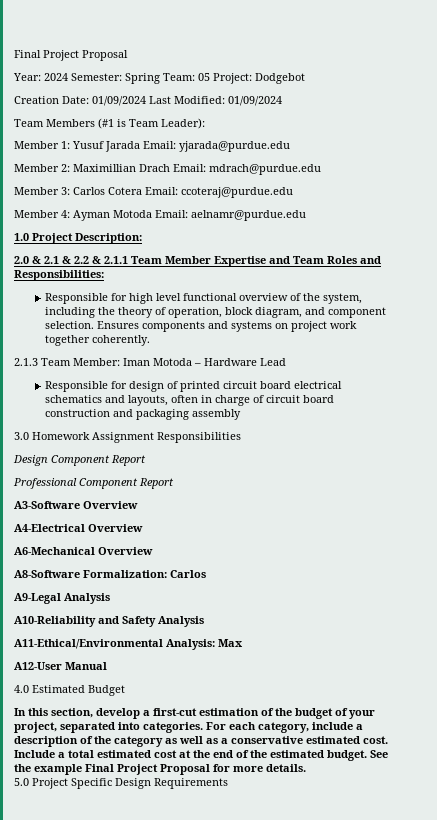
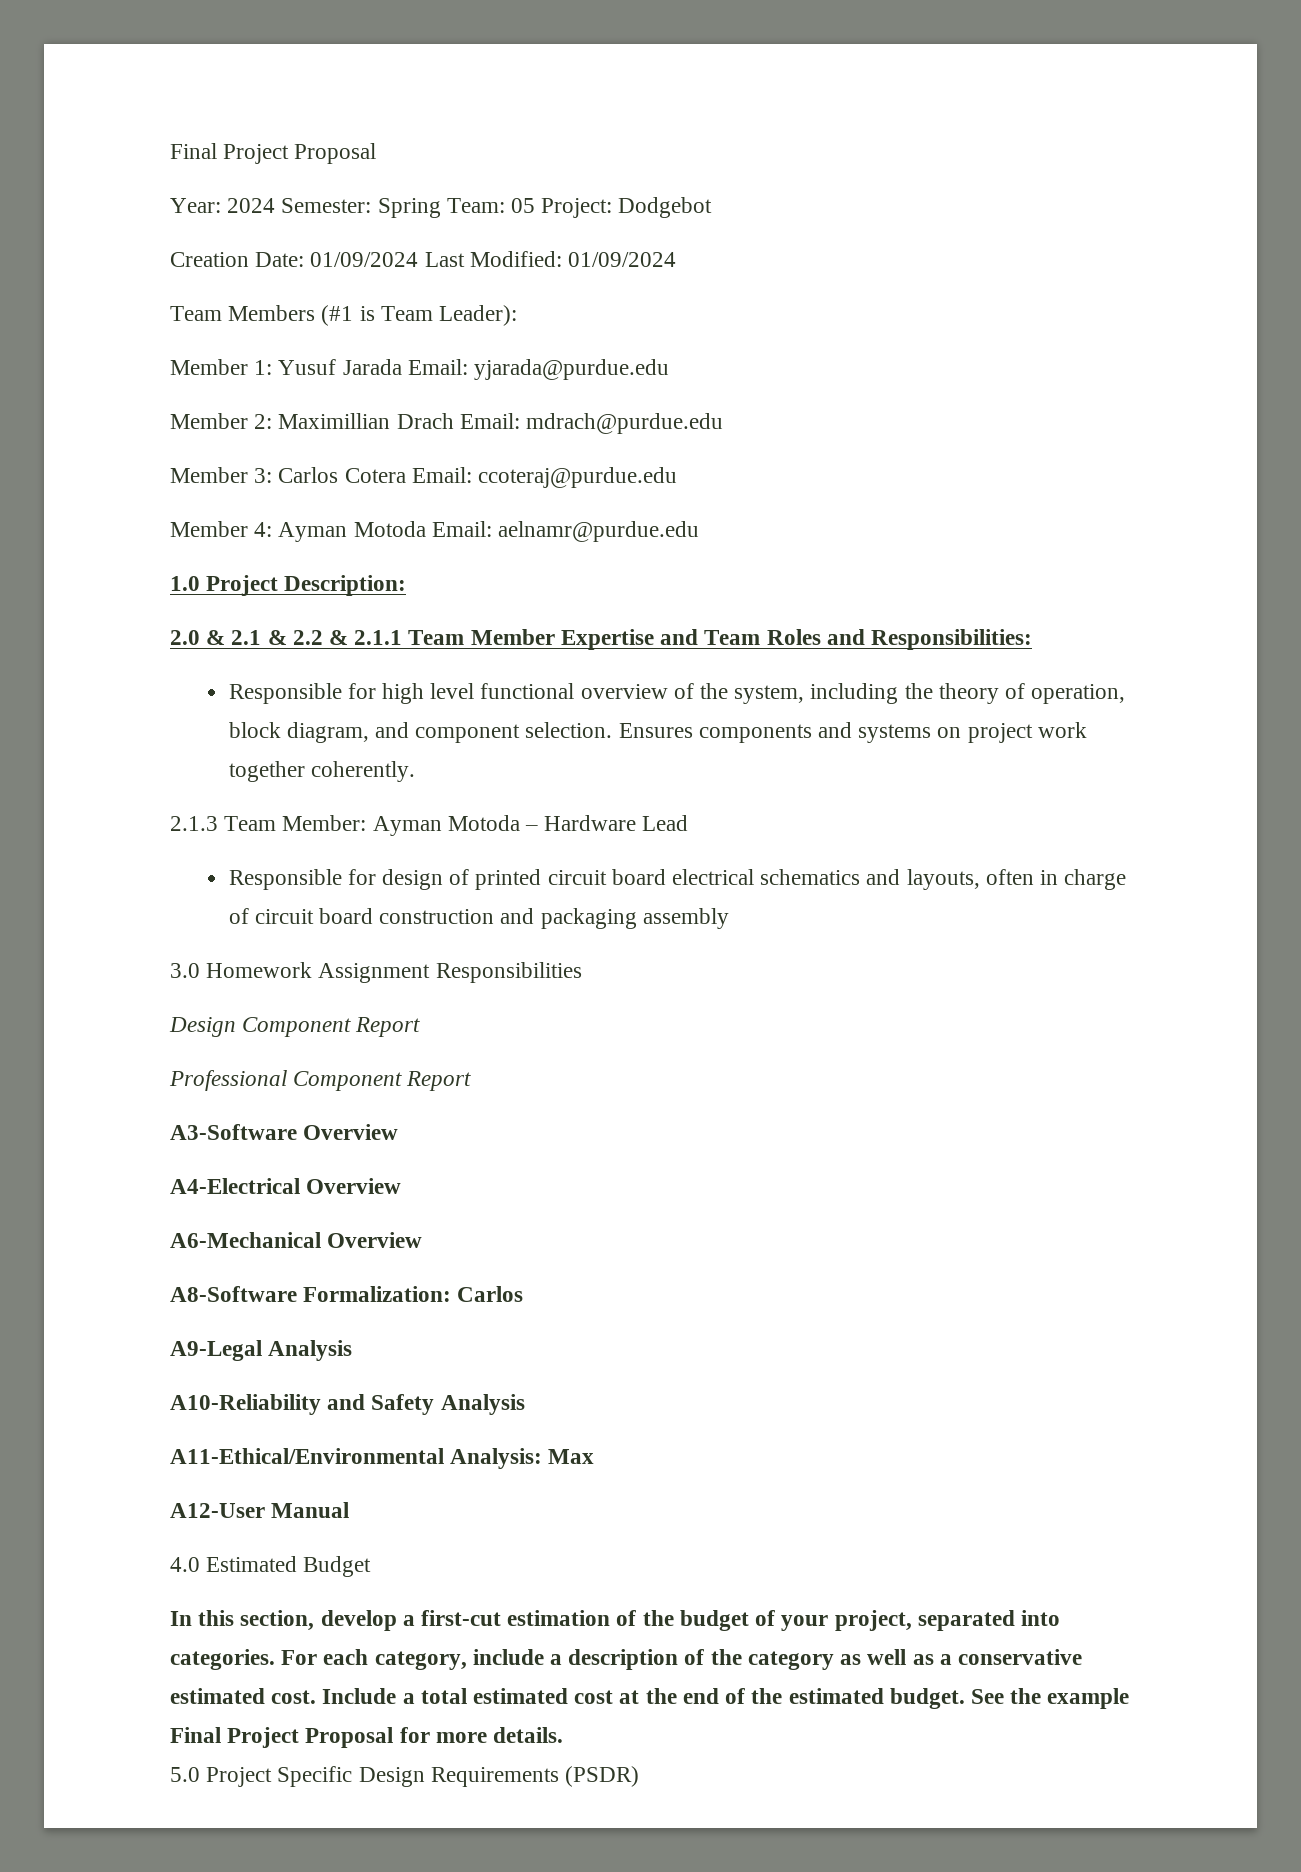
- 2.1.3 Team Member: Iman Motoda – Hardware Lead
+ 2.1.3 Team Member: Ayman Motoda – Hardware Lead
- 5.0 Project Specific Design Requirements
+ 5.0 Project Specific Design Requirements (PSDR)

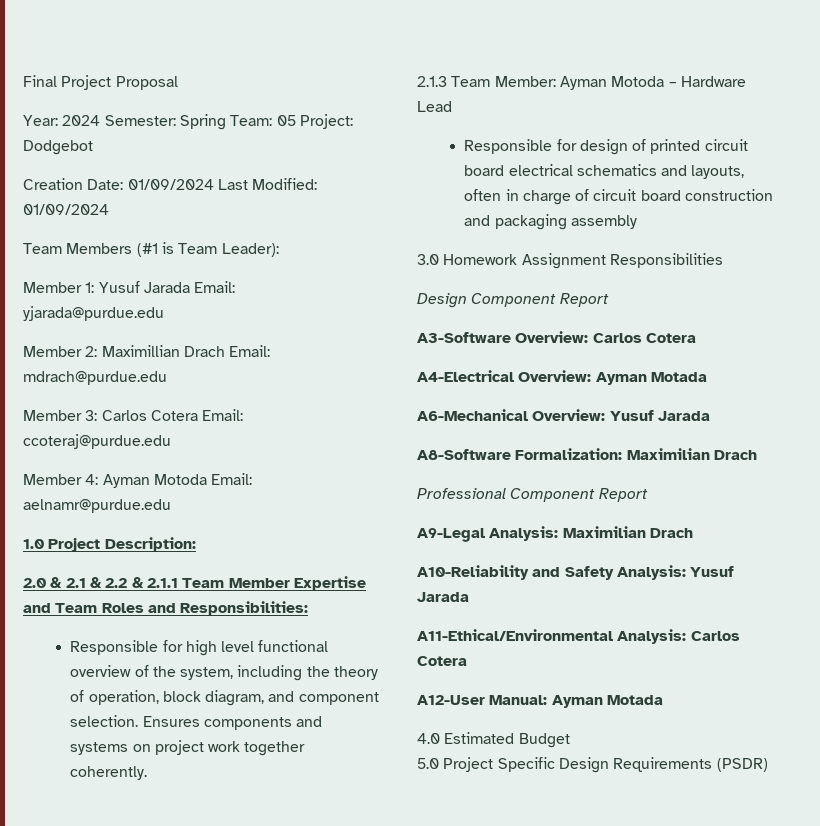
+ A3-Software Overview: Carlos Cotera
+ A4-Electrical Overview: Ayman Motada
+ A6-Mechanical Overview: Yusuf Jarada
+ A8-Software Formalization: Maximilian Drach
  Professional Component Report
- A3-Software Overview
- A4-Electrical Overview
- A6-Mechanical Overview
- A8-Software Formalization: Carlos
- A9-Legal Analysis
+ A9-Legal Analysis: Maximilian Drach
- A10-Reliability and Safety Analysis
+ A10-Reliability and Safety Analysis: Yusuf Jarada
- A11-Ethical/Environmental Analysis: Max
+ A11-Ethical/Environmental Analysis: Carlos Cotera
- A12-User Manual
+ A12-User Manual: Ayman Motada
- In this section, develop a first-cut estimation of the budget of your project, separated into categories. For each category, include a description of the category as well as a conservative estimated cost. Include a total estimated cost at the end of the estimated budget. See the example Final Project Proposal for more details.

